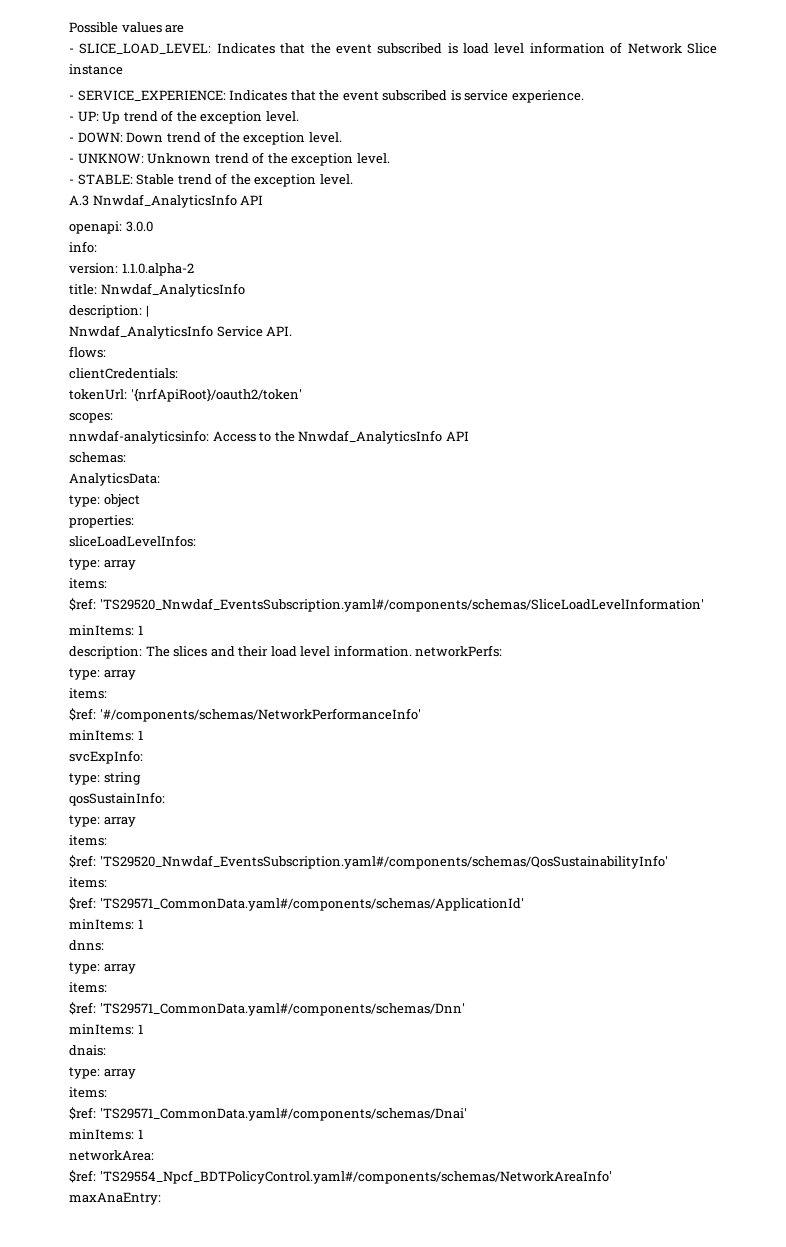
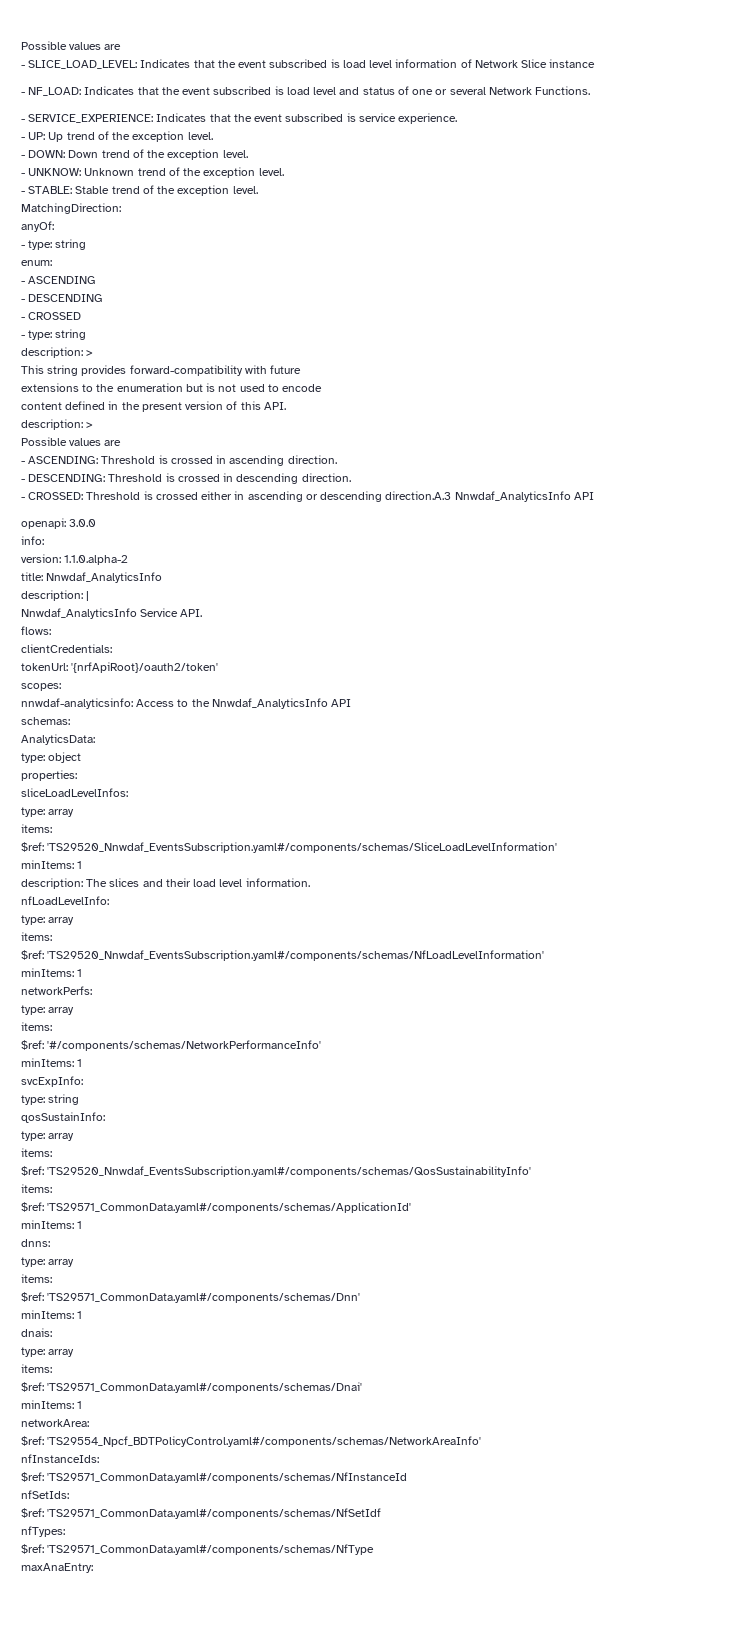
+ - NF_LOAD: Indicates that the event subscribed is load level and status of one or several Network Functions.
- A.3 Nnwdaf_AnalyticsInfo API
+ MatchingDirection:
+ anyOf:
+ - type: string
+ enum:
+ - ASCENDING
+ - DESCENDING
+ - CROSSED
+ - type: string
+ description: >
+ This string provides forward-compatibility with future
+ extensions to the enumeration but is not used to encode
+ content defined in the present version of this API.
+ description: >
+ Possible values are
+ - ASCENDING: Threshold is crossed in ascending direction.
+ - DESCENDING: Threshold is crossed in descending direction.
+ - CROSSED: Threshold is crossed either in ascending or descending direction.A.3 Nnwdaf_AnalyticsInfo API
- description: The slices and their load level information. networkPerfs:
+ description: The slices and their load level information.
+ nfLoadLevelInfo:
+ type: array
+ items:
+ $ref: 'TS29520_Nnwdaf_EventsSubscription.yaml#/components/schemas/NfLoadLevelInformation'
+ minItems: 1
+ networkPerfs:
+ nfInstanceIds:
+ $ref: 'TS29571_CommonData.yaml#/components/schemas/NfInstanceId
+ nfSetIds:
+ $ref: 'TS29571_CommonData.yaml#/components/schemas/NfSetIdf
+ nfTypes:
+ $ref: 'TS29571_CommonData.yaml#/components/schemas/NfType

